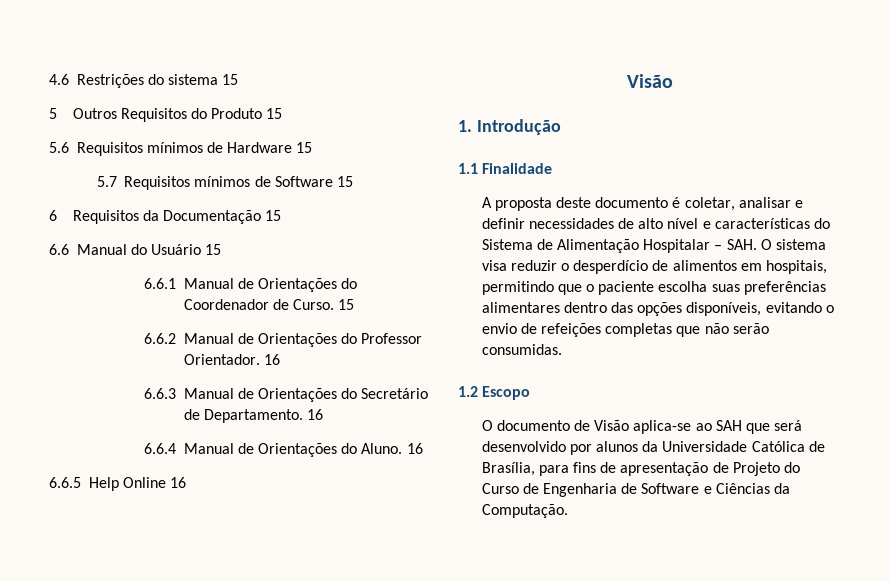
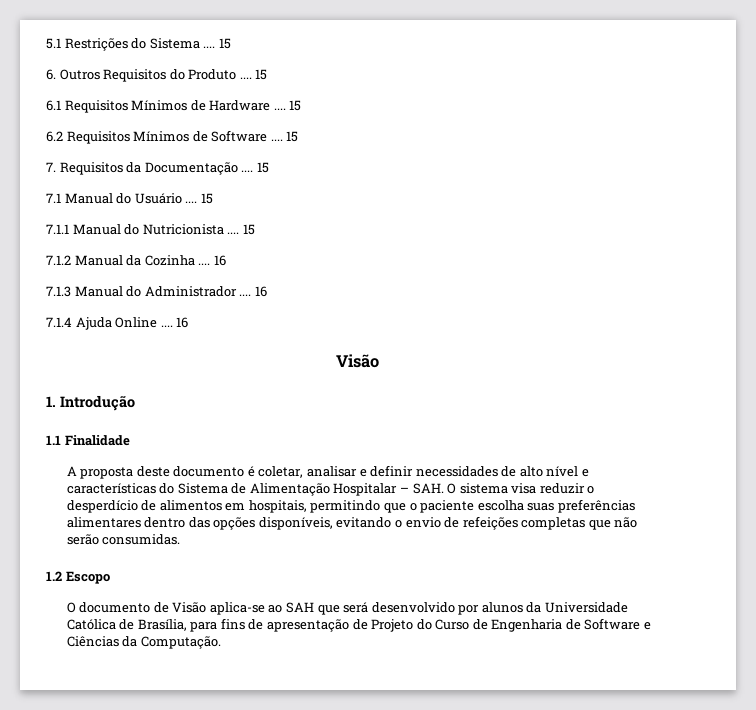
- 4.6 Restrições do sistema 15
- 5 Outros Requisitos do Produto 15
- 5.6 Requisitos mínimos de Hardware 15
- 5.7 Requisitos mínimos de Software 15
- 6 Requisitos da Documentação 15
- 6.6 Manual do Usuário 15
- 6.6.1 Manual de Orientações do Coordenador de Curso. 15
- 6.6.2 Manual de Orientações do Professor Orientador. 16
- 6.6.3 Manual de Orientações do Secretário de Departamento. 16
- 6.6.4 Manual de Orientações do Aluno. 16
- 6.6.5 Help Online 16
+ 5.1 Restrições do Sistema .... 15
+ 6. Outros Requisitos do Produto .... 15
+ 6.1 Requisitos Mínimos de Hardware .... 15
+ 6.2 Requisitos Mínimos de Software .... 15
+ 7. Requisitos da Documentação .... 15
+ 7.1 Manual do Usuário .... 15
+ 7.1.1 Manual do Nutricionista .... 15
+ 7.1.2 Manual da Cozinha .... 16
+ 7.1.3 Manual do Administrador .... 16
+ 7.1.4 Ajuda Online .... 16

